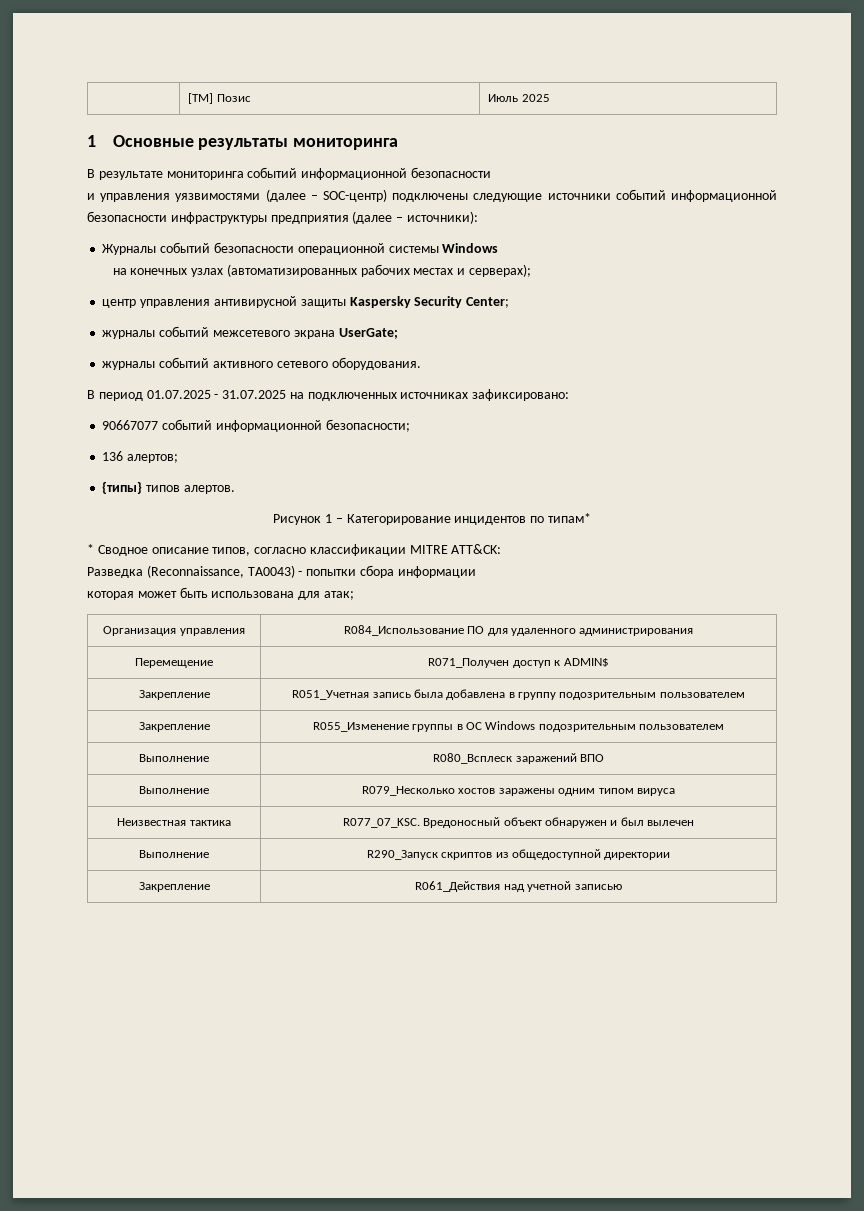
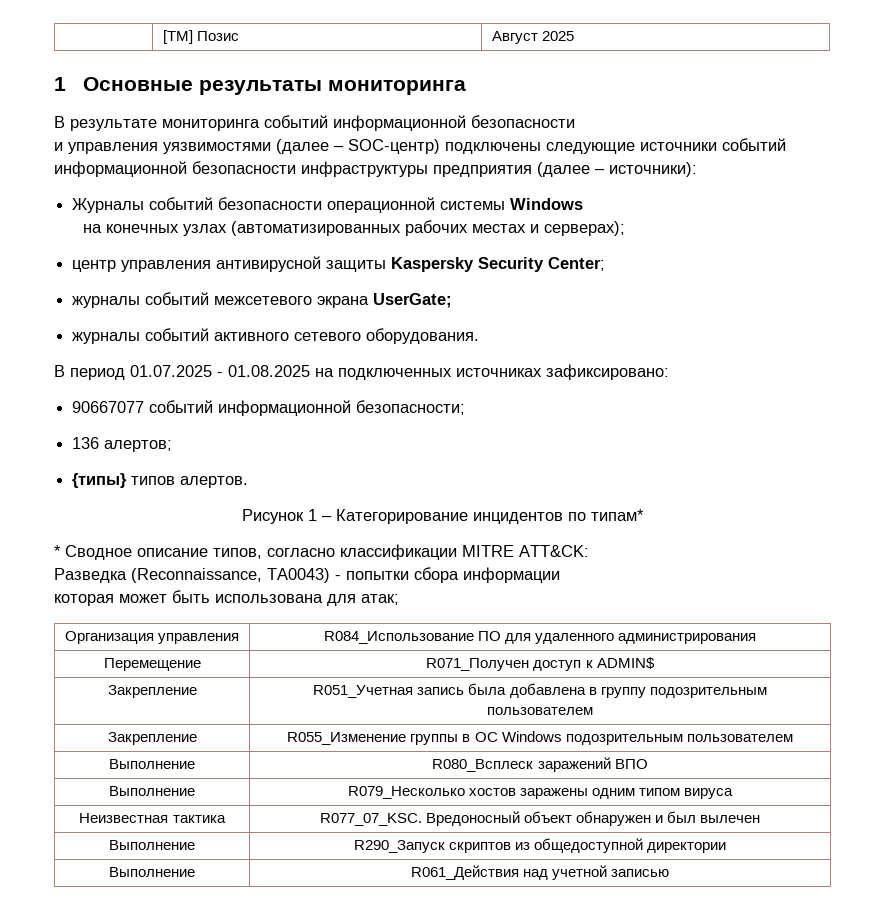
- | [ТМ] Позис | Июль 2025
+ | [ТМ] Позис | Август 2025
- В период 01.07.2025 - 31.07.2025 на подключенных источниках зафиксировано:
+ В период 01.07.2025 - 01.08.2025 на подключенных источниках зафиксировано:
- Закрепление | R061_Действия над учетной записью
+ Выполнение | R061_Действия над учетной записью

